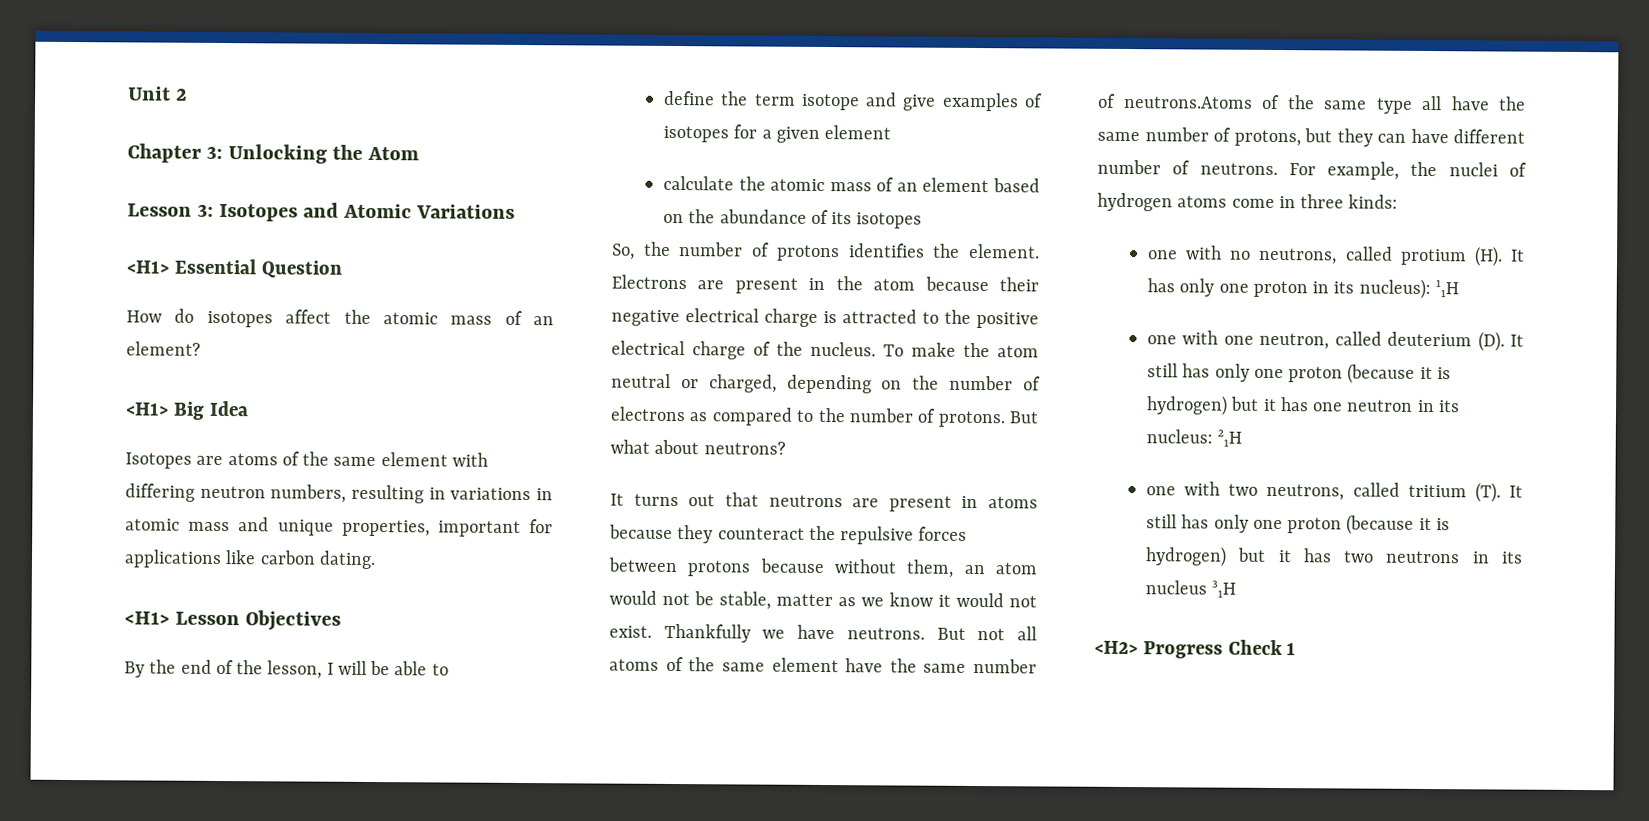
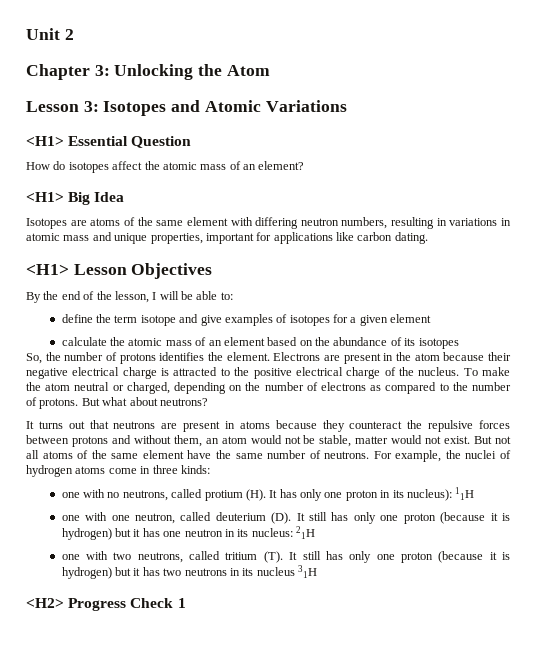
- By the end of the lesson, I will be able to
+ By the end of the lesson, I will be able to:
- It turns out that neutrons are present in atoms because they counteract the repulsive forces between protons because without them, an atom would not be stable, matter as we know it would not exist. Thankfully we have neutrons.
+ It turns out that neutrons are present in atoms because they counteract the repulsive forces between protons and without them, an atom would not be stable, matter would not exist.
- But not all atoms of the same element have the same number of neutrons.Atoms of the same type all have the same number of protons, but they can have different number of neutrons.
+ But not all atoms of the same element have the same number of neutrons.

